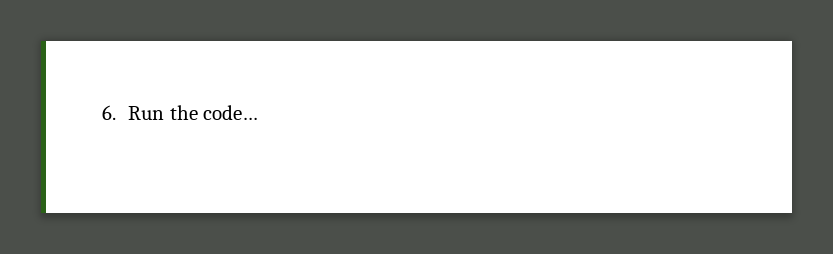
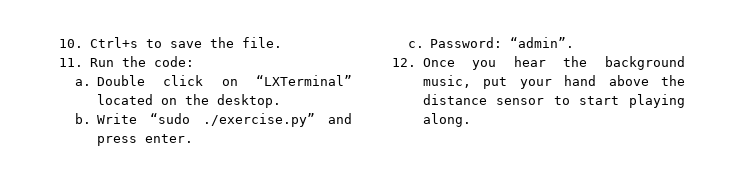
- 6. Run the code…
+ 10. Ctrl+s to save the file.
+ 11. Run the code:
+ a. Double click on “LXTerminal” located on the desktop.
+ b. Write “sudo ./exercise.py” and press enter.
+ c. Password: “admin”.
+ 12. Once you hear the background music, put your hand above the distance sensor to start playing along.

